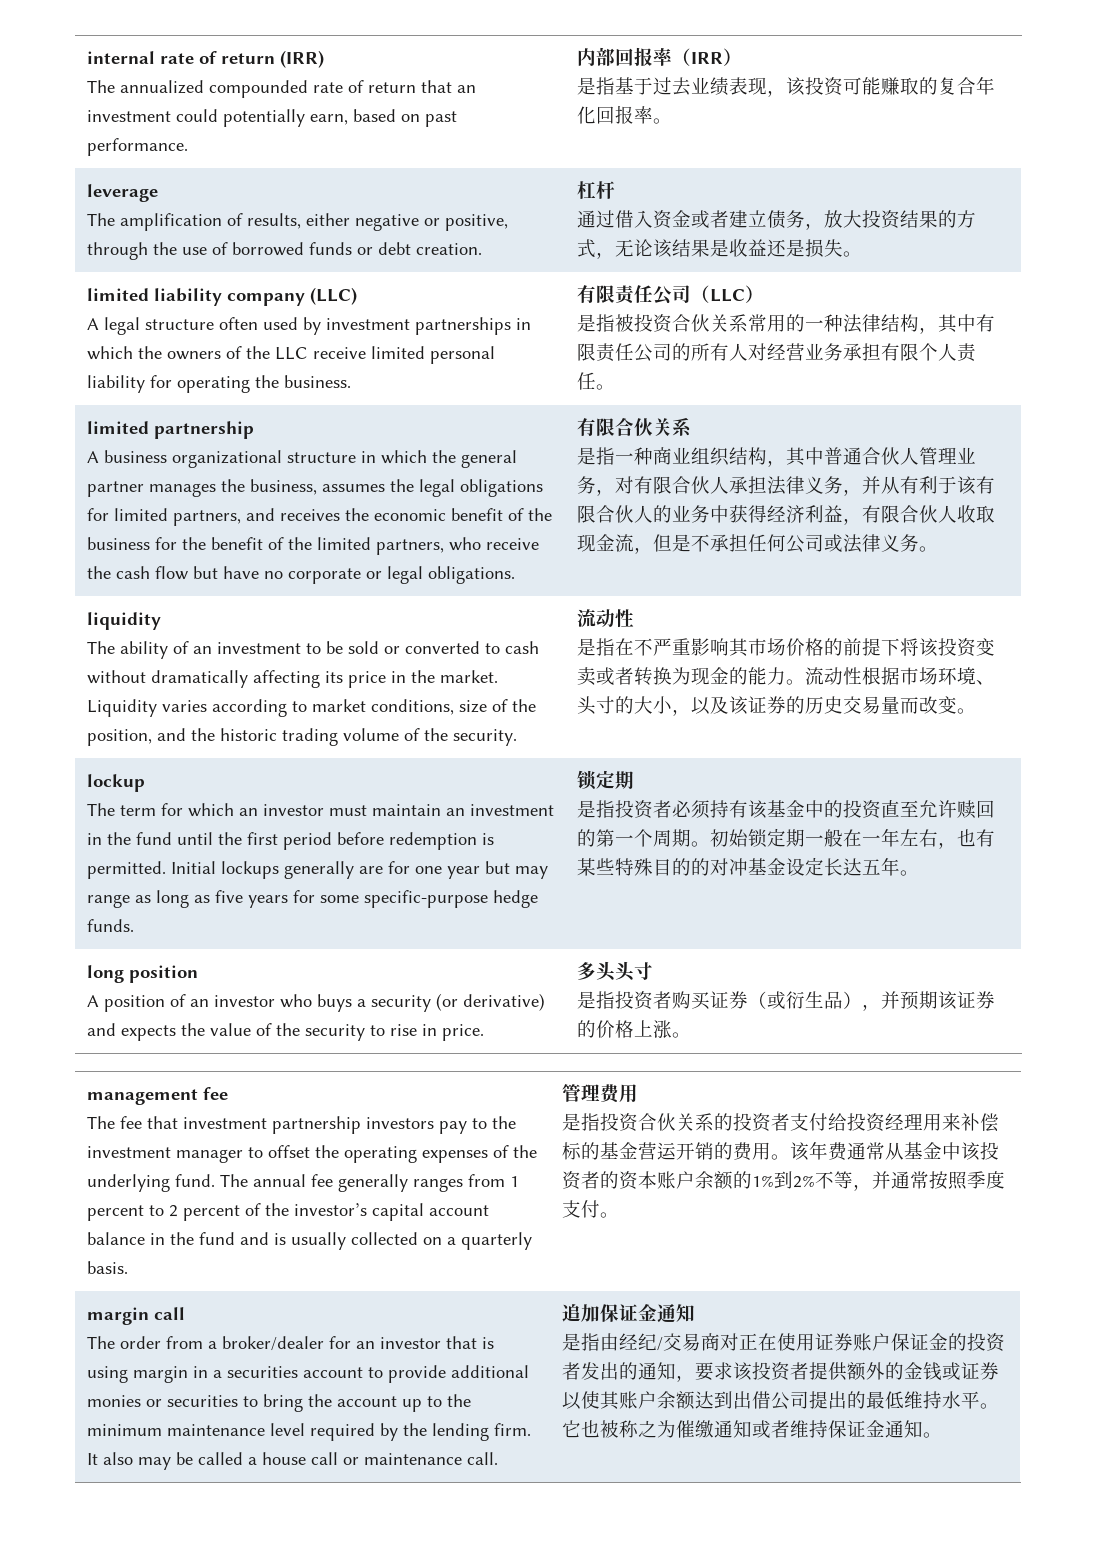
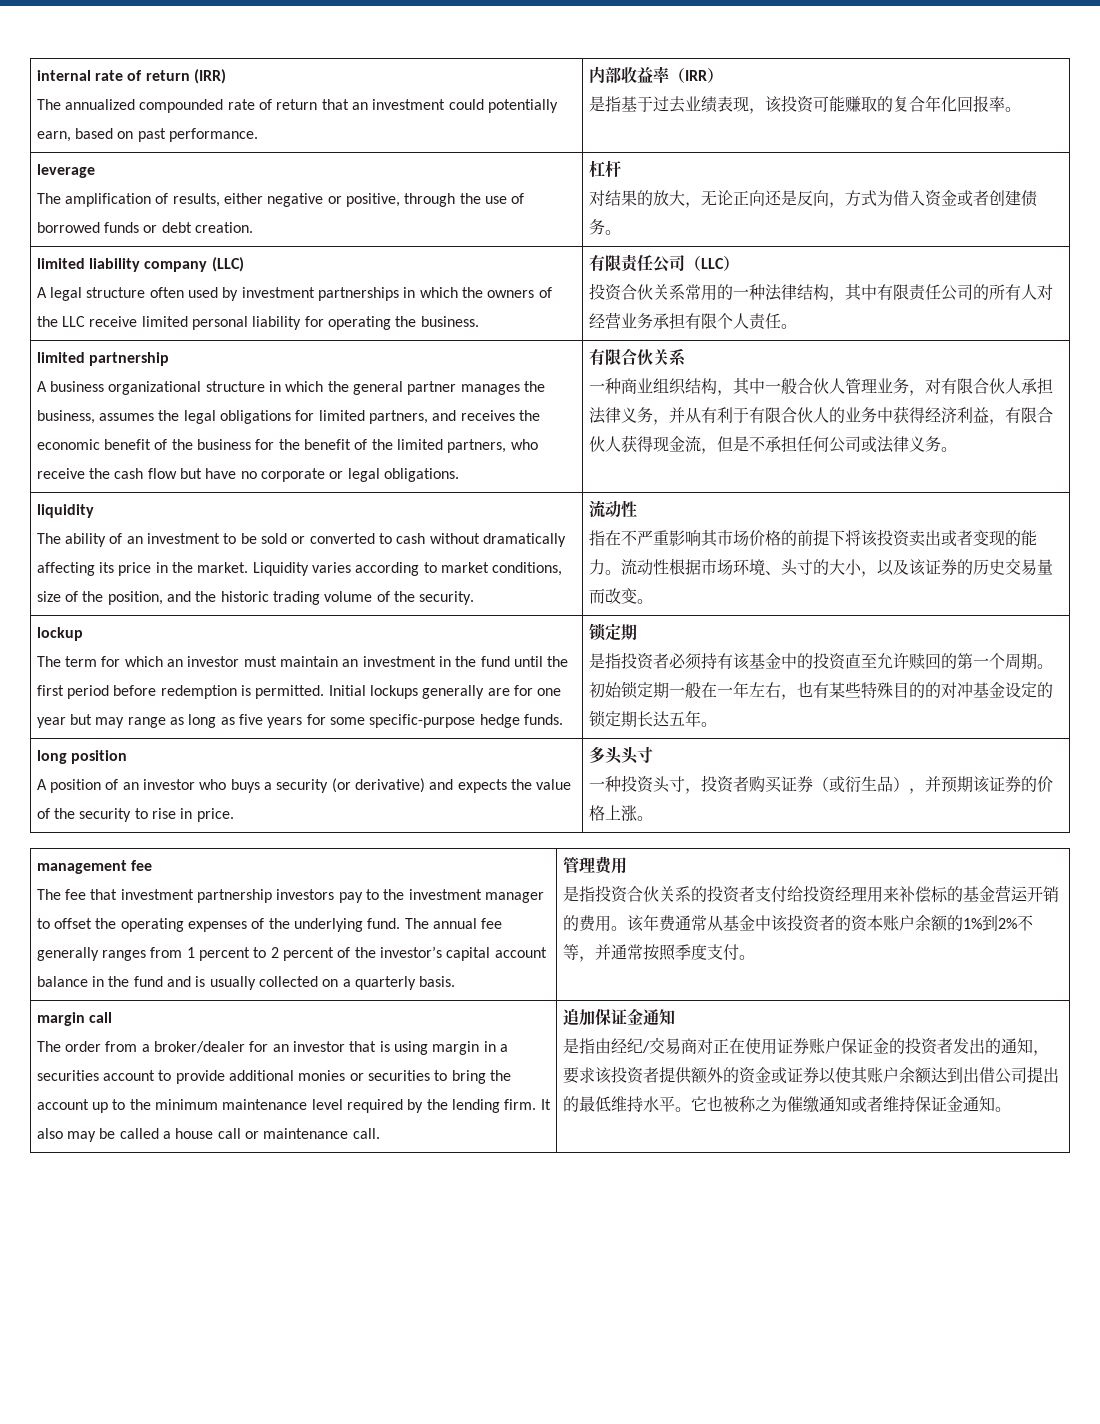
  internal rate of return (IRR)
- The annualized compounded rate of return that an investment could potentially earn, based on past performance. | 内部回报率（IRR）
+ The annualized compounded rate of return that an investment could potentially earn, based on past performance. | 内部收益率（IRR）
  leverage
  The amplification of results, either negative or positive, through the use of borrowed funds or debt creation. | 杠杆
- 通过借入资金或者建立债务，放大投资结果的方式，无论该结果是收益还是损失。
+ 对结果的放大，无论正向还是反向，方式为借入资金或者创建债务。
- 是指被投资合伙关系常用的一种法律结构，其中有限责任公司的所有人对经营业务承担有限个人责任。
+ 投资合伙关系常用的一种法律结构，其中有限责任公司的所有人对经营业务承担有限个人责任。
- 是指一种商业组织结构，其中普通合伙人管理业务，对有限合伙人承担法律义务，并从有利于该有限合伙人的业务中获得经济利益，有限合伙人收取现金流，但是不承担任何公司或法律义务。
+ 一种商业组织结构，其中一般合伙人管理业务，对有限合伙人承担法律义务，并从有利于有限合伙人的业务中获得经济利益，有限合伙人获得现金流，但是不承担任何公司或法律义务。
- 是指在不严重影响其市场价格的前提下将该投资变卖或者转换为现金的能力。
+ 指在不严重影响其市场价格的前提下将该投资卖出或者变现的能力。
- 初始锁定期一般在一年左右，也有某些特殊目的的对冲基金设定长达五年。
+ 初始锁定期一般在一年左右，也有某些特殊目的的对冲基金设定的锁定期长达五年。
- 是指投资者购买证券（或衍生品），并预期该证券的价格上涨。
+ 一种投资头寸，投资者购买证券（或衍生品），并预期该证券的价格上涨。
- 是指由经纪/交易商对正在使用证券账户保证金的投资者发出的通知，要求该投资者提供额外的金钱或证券以使其账户余额达到出借公司提出的最低维持水平。
+ 是指由经纪/交易商对正在使用证券账户保证金的投资者发出的通知，要求该投资者提供额外的资金或证券以使其账户余额达到出借公司提出的最低维持水平。

